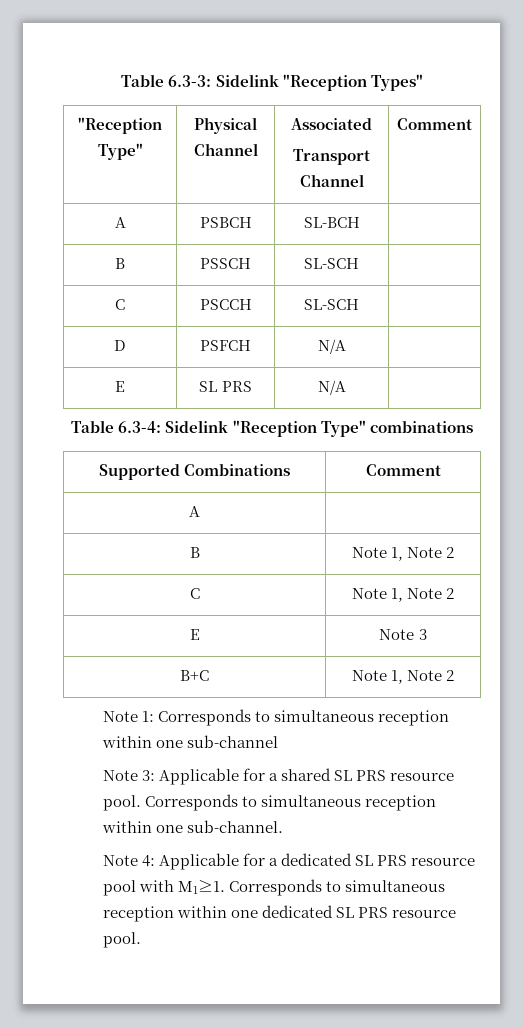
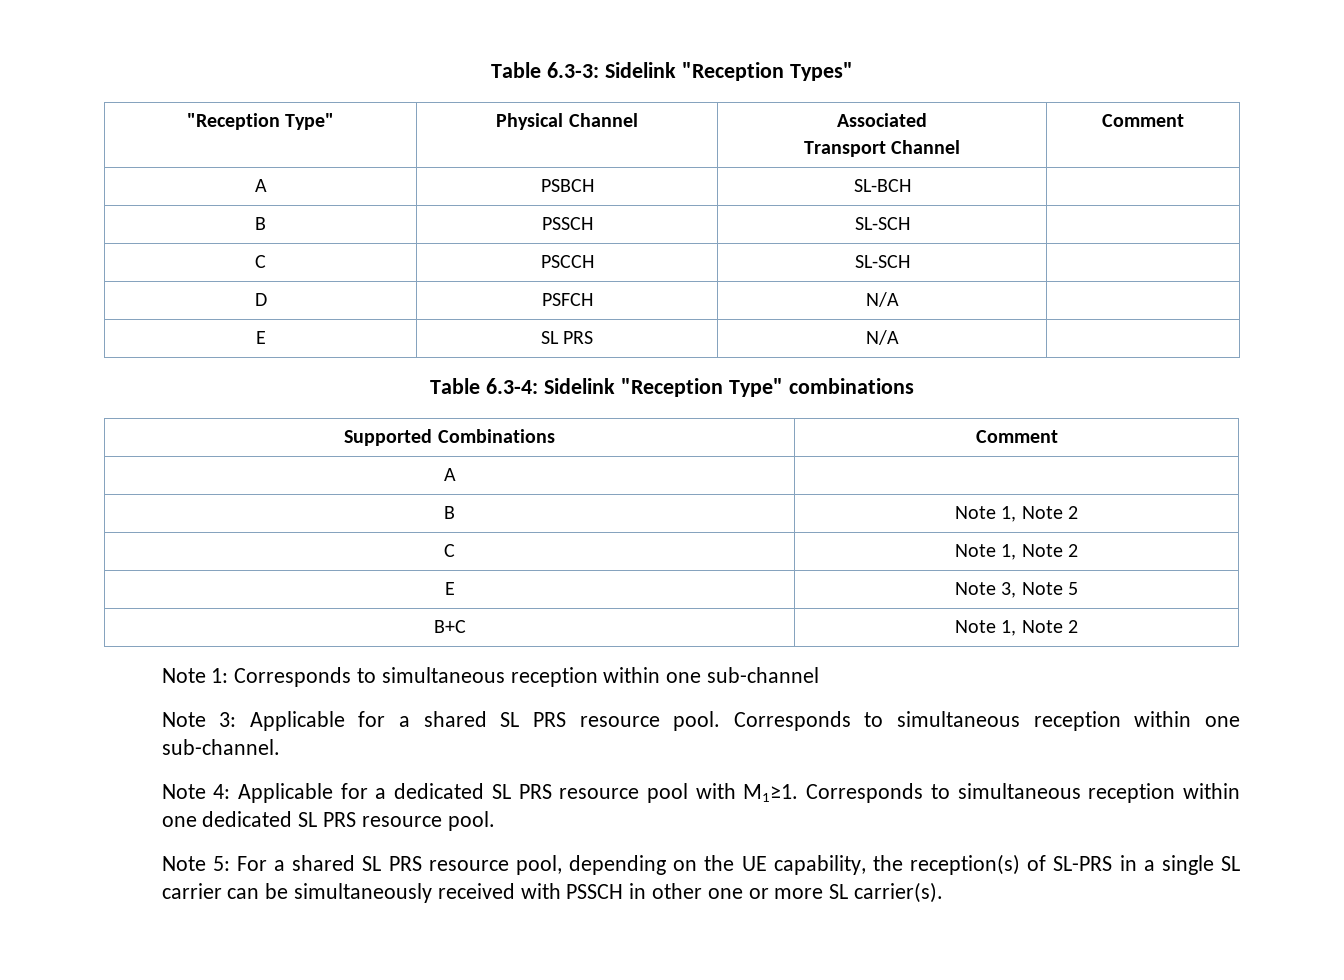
- E | Note 3
+ E | Note 3, Note 5
+ Note 5: For a shared SL PRS resource pool, depending on the UE capability, the reception(s) of SL-PRS in a single SL carrier can be simultaneously received with PSSCH in other one or more SL carrier(s).

